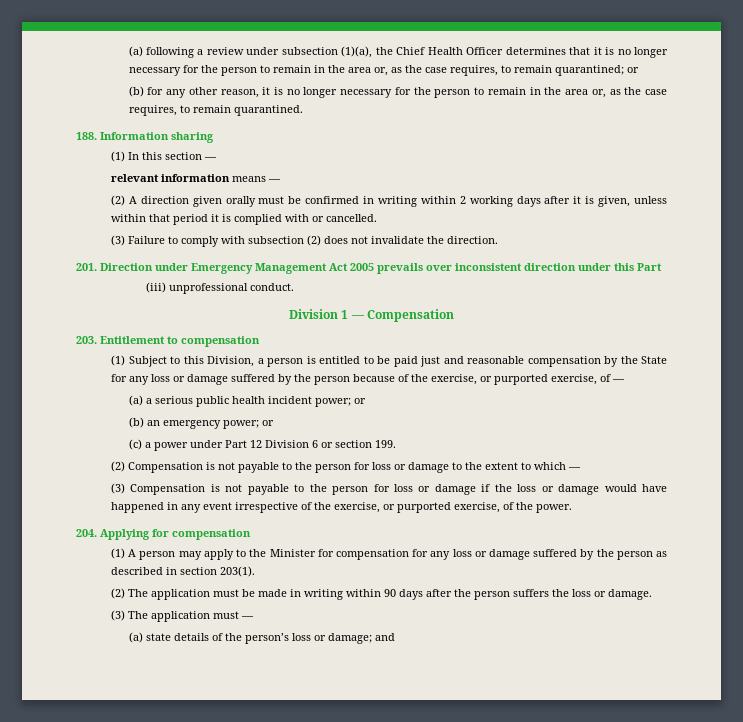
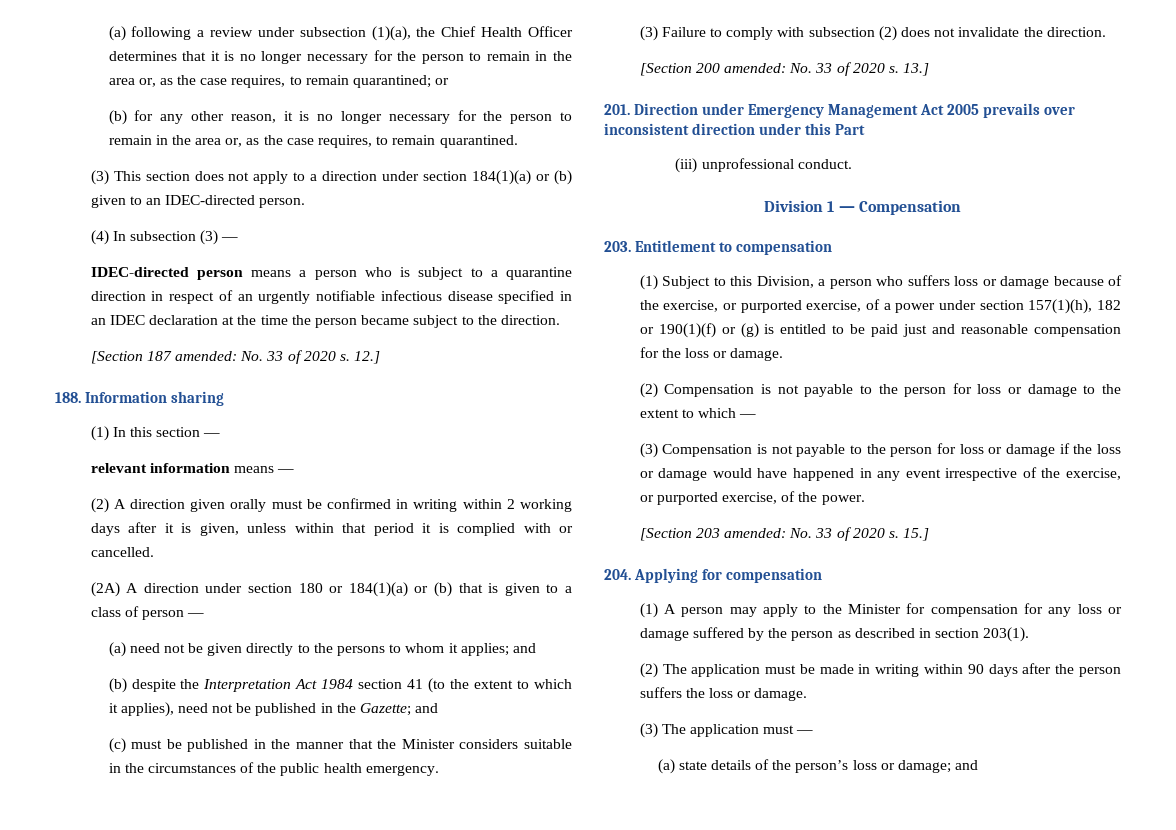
+ (3) This section does not apply to a direction under section 184(1)(a) or (b) given to an IDEC-directed person.
+ (4) In subsection (3) —
+ IDEC-directed person means a person who is subject to a quarantine direction in respect of an urgently notifiable infectious disease specified in an IDEC declaration at the time the person became subject to the direction.
+ [Section 187 amended: No. 33 of 2020 s. 12.]
+ (2A) A direction under section 180 or 184(1)(a) or (b) that is given to a class of person —
+ (a) need not be given directly to the persons to whom it applies; and
+ (b) despite the Interpretation Act 1984 section 41 (to the extent to which it applies), need not be published in the Gazette; and
+ (c) must be published in the manner that the Minister considers suitable in the circumstances of the public health emergency.
+ [Section 200 amended: No. 33 of 2020 s. 13.]
- (1) Subject to this Division, a person is entitled to be paid just and reasonable compensation by the State for any loss or damage suffered by the person because of the exercise, or purported exercise, of —
- (a) a serious public health incident power; or
- (b) an emergency power; or
- (c) a power under Part 12 Division 6 or section 199.
+ (1) Subject to this Division, a person who suffers loss or damage because of the exercise, or purported exercise, of a power under section 157(1)(h), 182 or 190(1)(f) or (g) is entitled to be paid just and reasonable compensation for the loss or damage.
+ [Section 203 amended: No. 33 of 2020 s. 15.]

